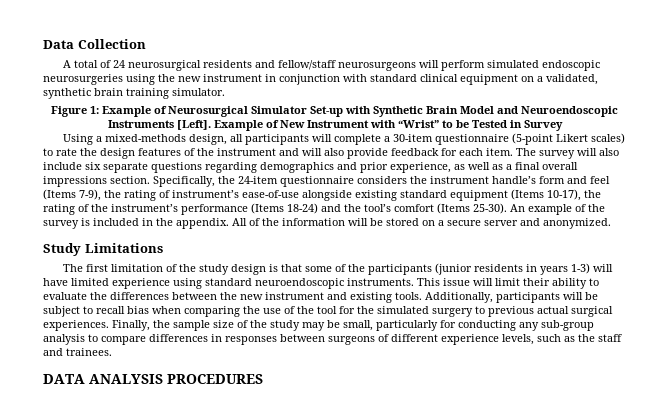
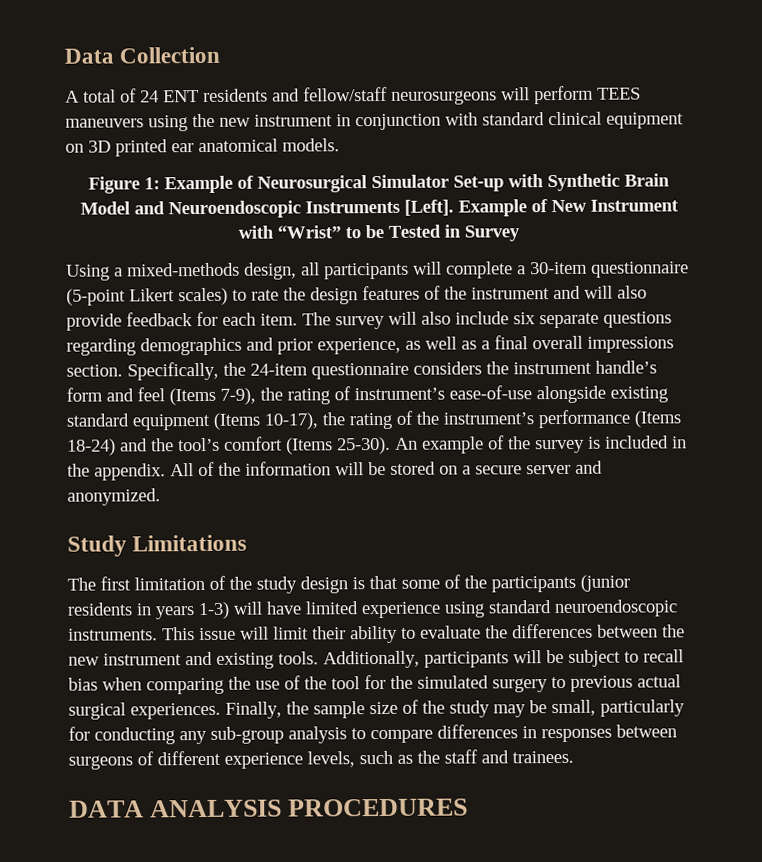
- A total of 24 neurosurgical residents and fellow/staff neurosurgeons will perform simulated endoscopic neurosurgeries using the new instrument in conjunction with standard clinical equipment on a validated, synthetic brain training simulator.
+ A total of 24 ENT residents and fellow/staff neurosurgeons will perform TEES maneuvers using the new instrument in conjunction with standard clinical equipment on 3D printed ear anatomical models.

